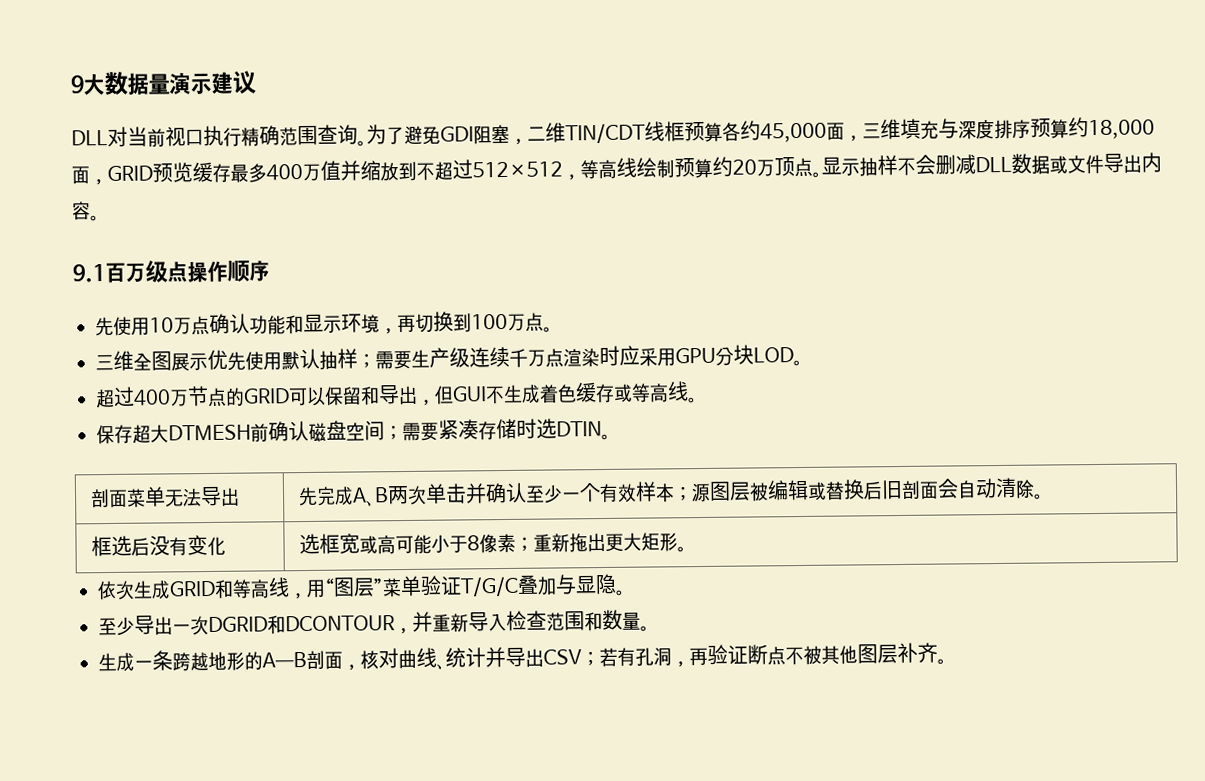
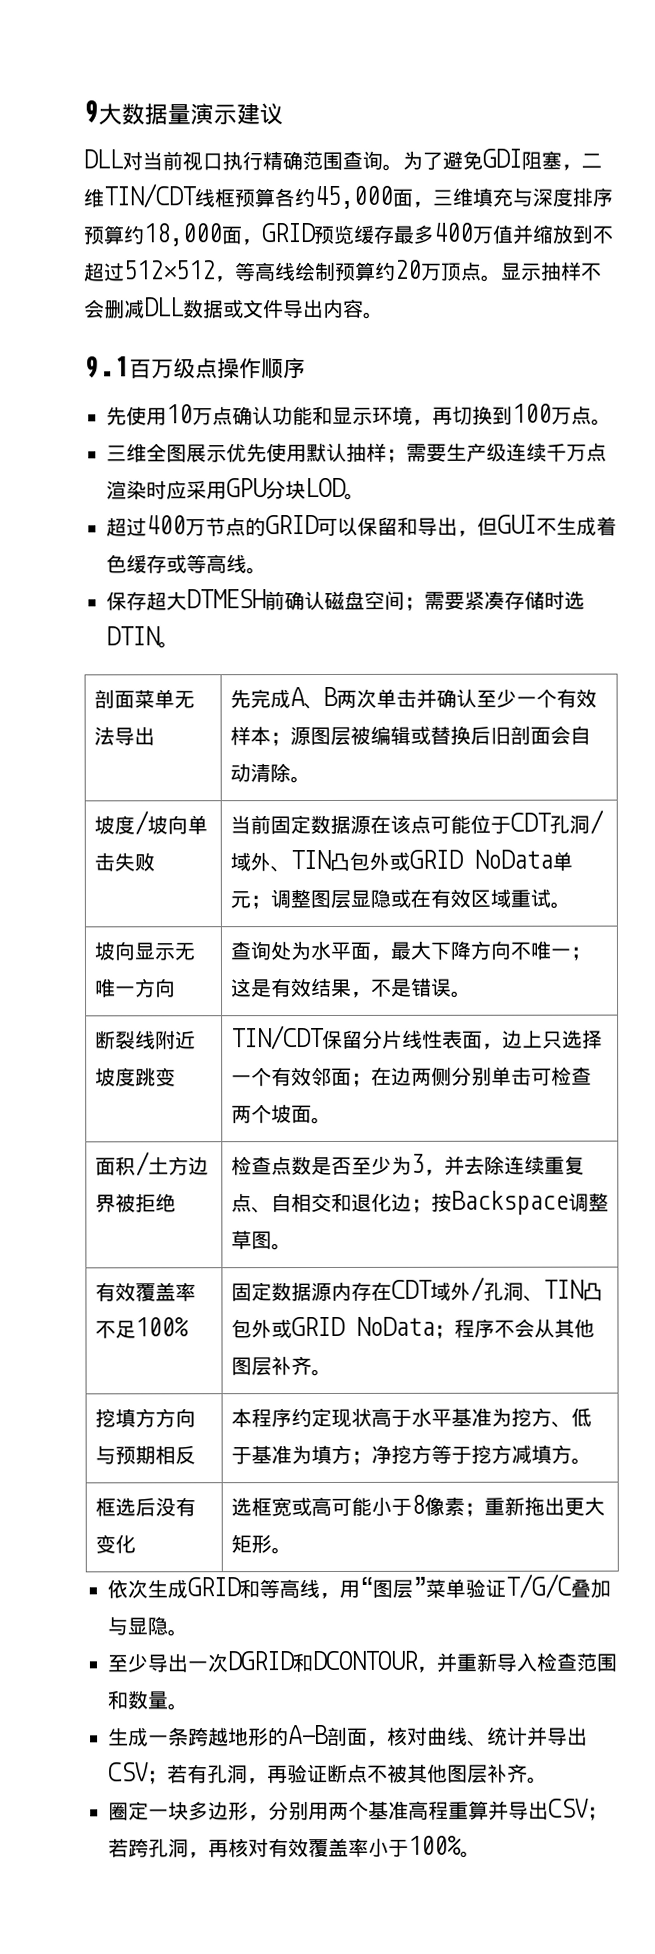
+ 坡度/坡向单击失败 | 当前固定数据源在该点可能位于CDT孔洞/域外、TIN凸包外或GRID NoData单元；调整图层显隐或在有效区域重试。
+ 坡向显示无唯一方向 | 查询处为水平面，最大下降方向不唯一；这是有效结果，不是错误。
+ 断裂线附近坡度跳变 | TIN/CDT保留分片线性表面，边上只选择一个有效邻面；在边两侧分别单击可检查两个坡面。
+ 面积/土方边界被拒绝 | 检查点数是否至少为3，并去除连续重复点、自相交和退化边；按Backspace调整草图。
+ 有效覆盖率不足100% | 固定数据源内存在CDT域外/孔洞、TIN凸包外或GRID NoData；程序不会从其他图层补齐。
+ 挖填方方向与预期相反 | 本程序约定现状高于水平基准为挖方、低于基准为填方；净挖方等于挖方减填方。
+ 圈定一块多边形，分别用两个基准高程重算并导出CSV；若跨孔洞，再核对有效覆盖率小于100%。

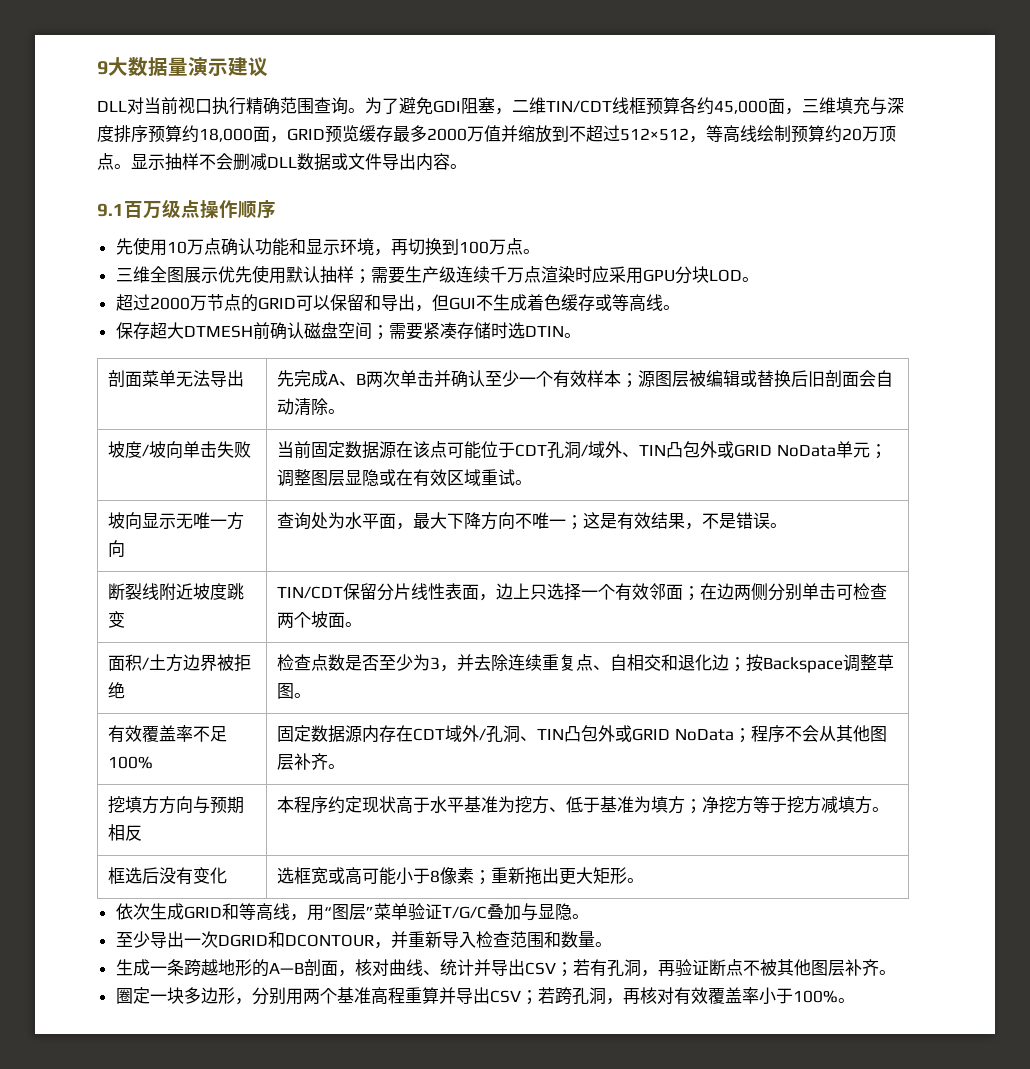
- 为了避免GDI阻塞，二维TIN/CDT线框预算各约45,000面，三维填充与深度排序预算约18,000面，GRID预览缓存最多400万值并缩放到不超过512×512，等高线绘制预算约20万顶点。
+ 为了避免GDI阻塞，二维TIN/CDT线框预算各约45,000面，三维填充与深度排序预算约18,000面，GRID预览缓存最多2000万值并缩放到不超过512×512，等高线绘制预算约20万顶点。
- 超过400万节点的GRID可以保留和导出，但GUI不生成着色缓存或等高线。
+ 超过2000万节点的GRID可以保留和导出，但GUI不生成着色缓存或等高线。

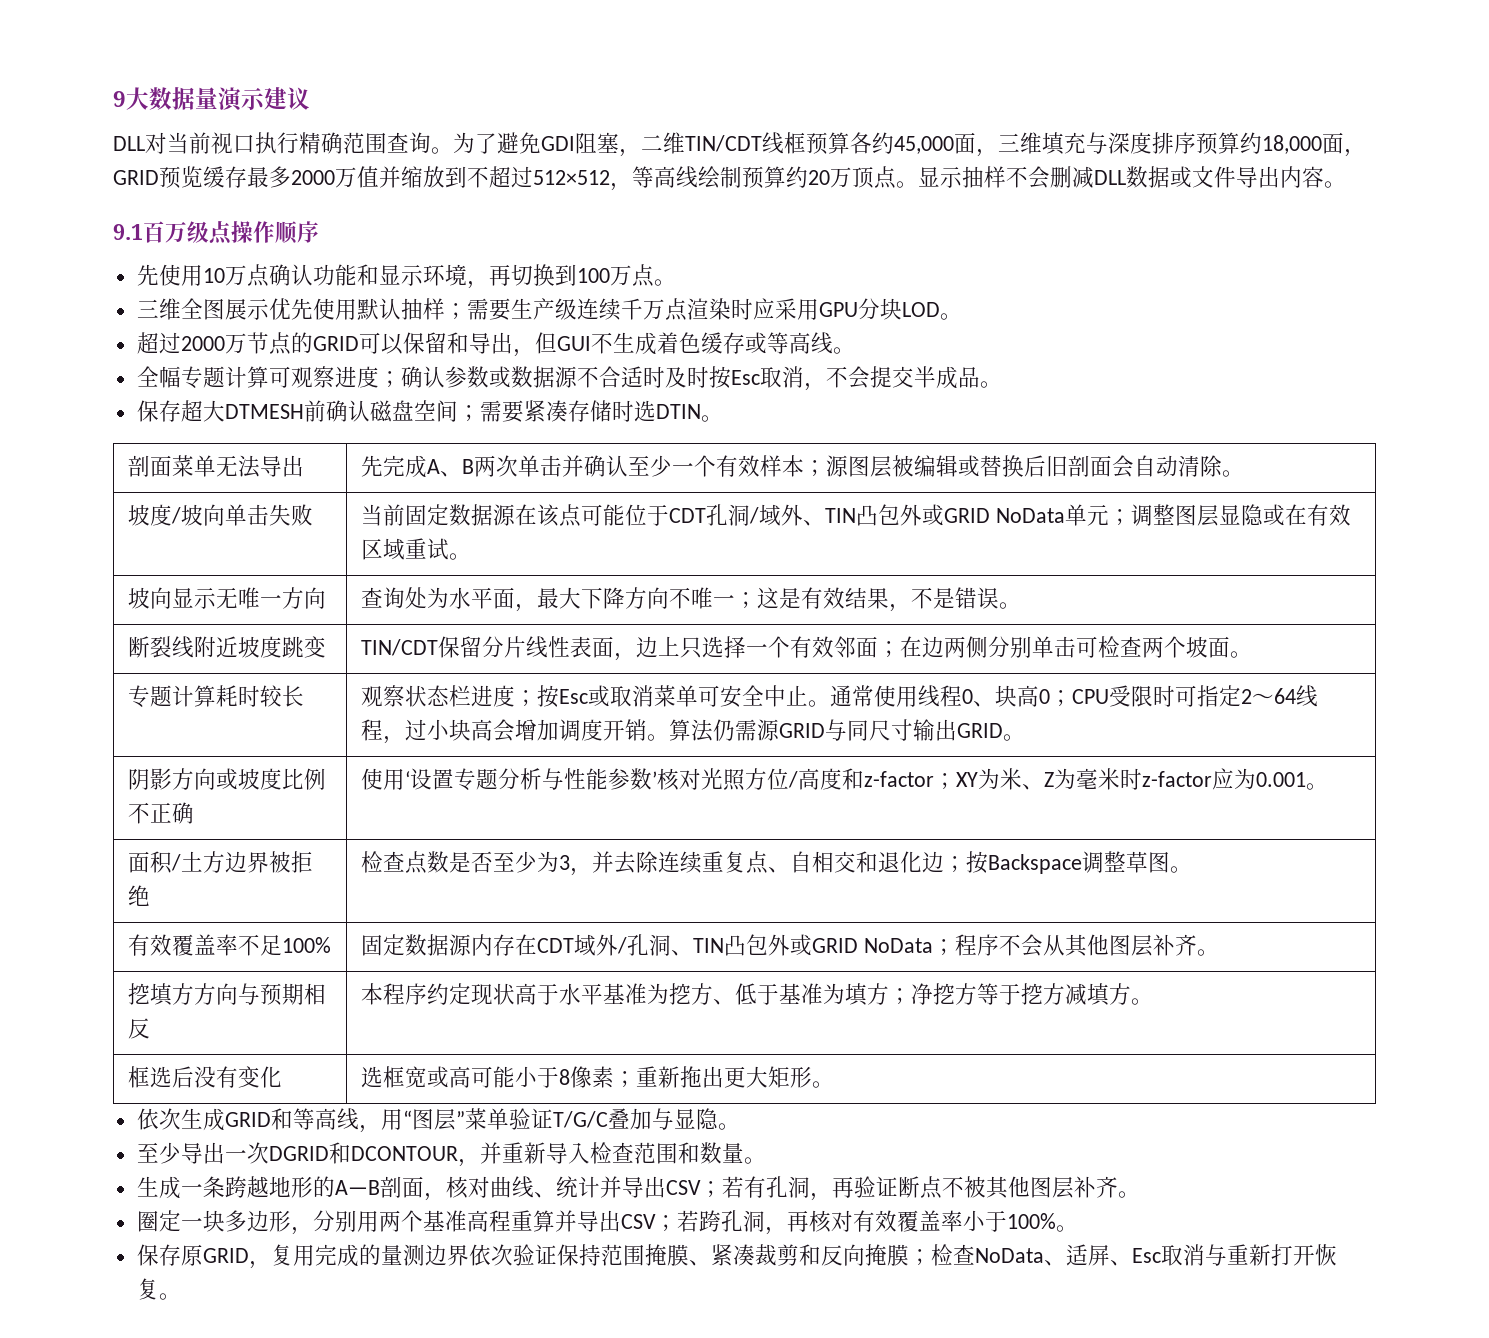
+ 全幅专题计算可观察进度；确认参数或数据源不合适时及时按Esc取消，不会提交半成品。
+ 专题计算耗时较长 | 观察状态栏进度；按Esc或取消菜单可安全中止。通常使用线程0、块高0；CPU受限时可指定2～64线程，过小块高会增加调度开销。算法仍需源GRID与同尺寸输出GRID。
+ 阴影方向或坡度比例不正确 | 使用‘设置专题分析与性能参数’核对光照方位/高度和z-factor；XY为米、Z为毫米时z-factor应为0.001。
+ 保存原GRID，复用完成的量测边界依次验证保持范围掩膜、紧凑裁剪和反向掩膜；检查NoData、适屏、Esc取消与重新打开恢复。

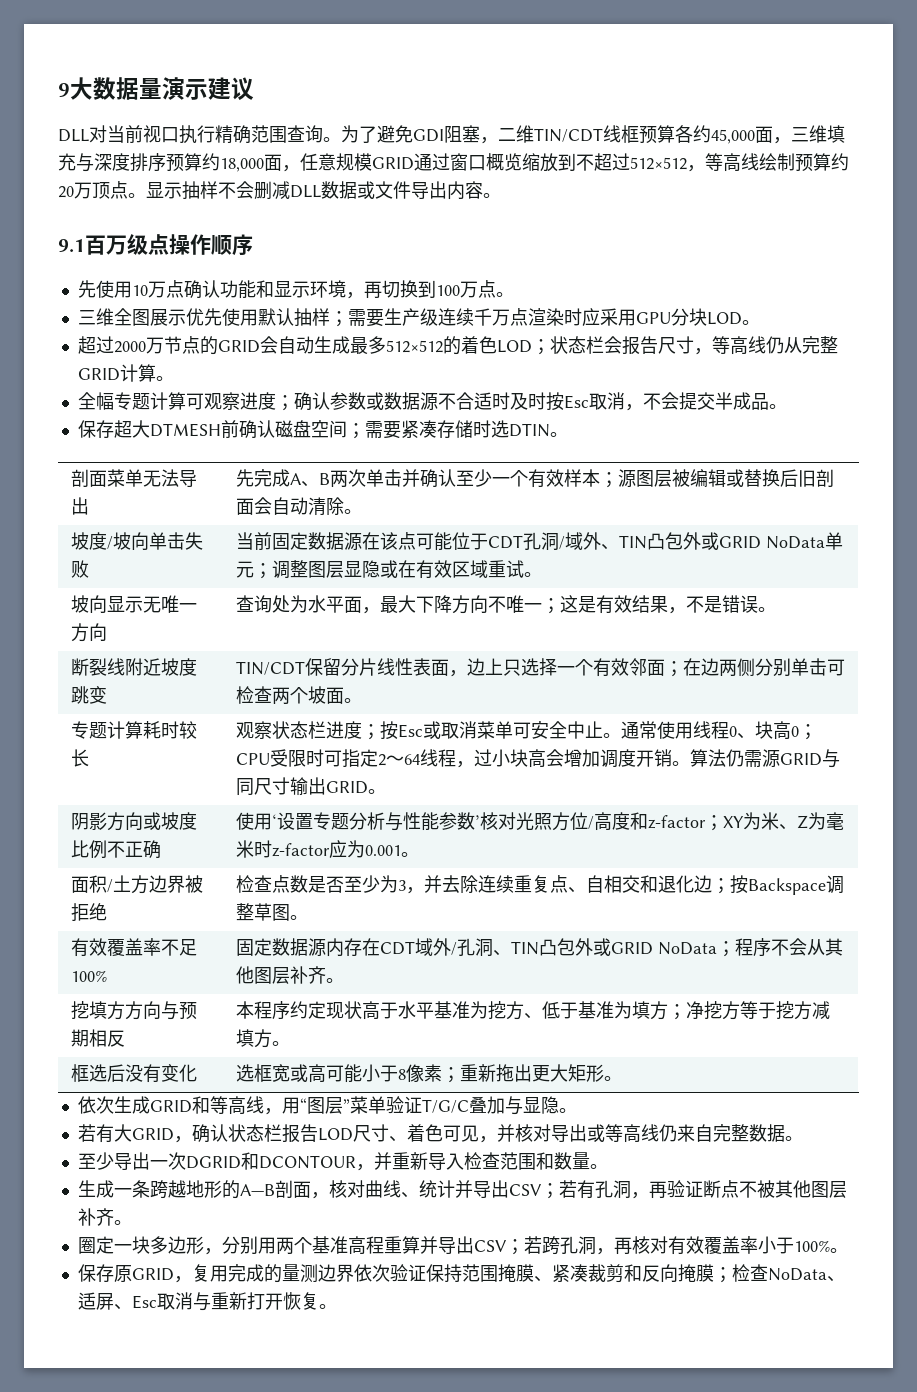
- 为了避免GDI阻塞，二维TIN/CDT线框预算各约45,000面，三维填充与深度排序预算约18,000面，GRID预览缓存最多2000万值并缩放到不超过512×512，等高线绘制预算约20万顶点。
+ 为了避免GDI阻塞，二维TIN/CDT线框预算各约45,000面，三维填充与深度排序预算约18,000面，任意规模GRID通过窗口概览缩放到不超过512×512，等高线绘制预算约20万顶点。
- 超过2000万节点的GRID可以保留和导出，但GUI不生成着色缓存或等高线。
+ 超过2000万节点的GRID会自动生成最多512×512的着色LOD；状态栏会报告尺寸，等高线仍从完整GRID计算。
+ 若有大GRID，确认状态栏报告LOD尺寸、着色可见，并核对导出或等高线仍来自完整数据。

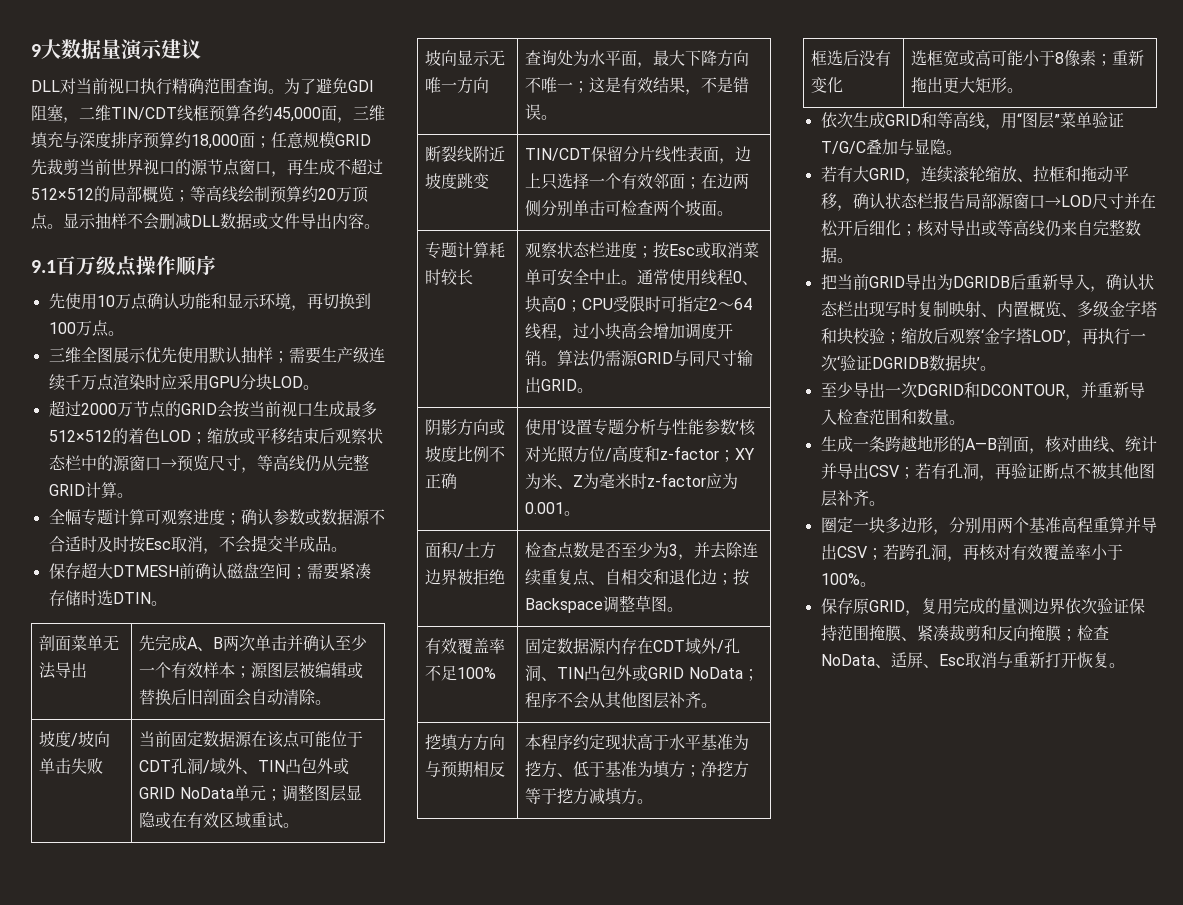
- 为了避免GDI阻塞，二维TIN/CDT线框预算各约45,000面，三维填充与深度排序预算约18,000面，任意规模GRID通过窗口概览缩放到不超过512×512，等高线绘制预算约20万顶点。
+ 为了避免GDI阻塞，二维TIN/CDT线框预算各约45,000面，三维填充与深度排序预算约18,000面；任意规模GRID先裁剪当前世界视口的源节点窗口，再生成不超过512×512的局部概览；等高线绘制预算约20万顶点。
- 超过2000万节点的GRID会自动生成最多512×512的着色LOD；状态栏会报告尺寸，等高线仍从完整GRID计算。
+ 超过2000万节点的GRID会按当前视口生成最多512×512的着色LOD；缩放或平移结束后观察状态栏中的源窗口→预览尺寸，等高线仍从完整GRID计算。
- 若有大GRID，确认状态栏报告LOD尺寸、着色可见，并核对导出或等高线仍来自完整数据。
+ 若有大GRID，连续滚轮缩放、拉框和拖动平移，确认状态栏报告局部源窗口→LOD尺寸并在松开后细化；核对导出或等高线仍来自完整数据。
+ 把当前GRID导出为DGRIDB后重新导入，确认状态栏出现写时复制映射、内置概览、多级金字塔和块校验；缩放后观察‘金字塔LOD’，再执行一次‘验证DGRIDB数据块’。

